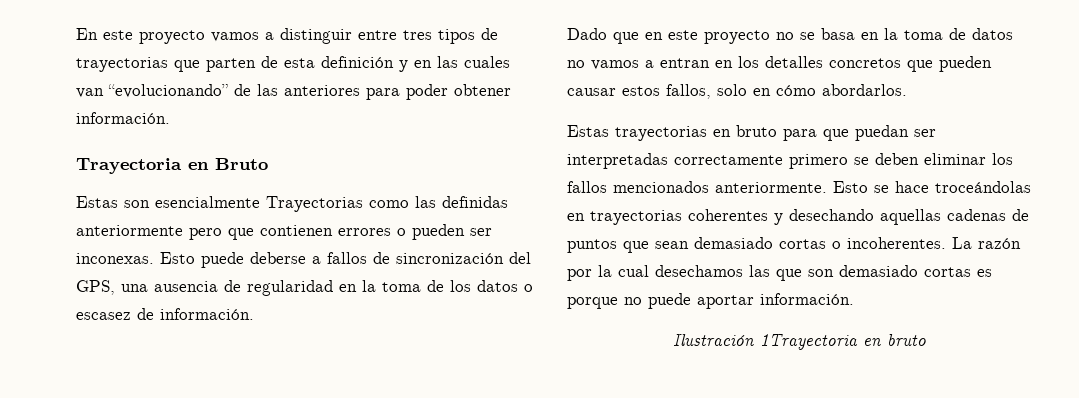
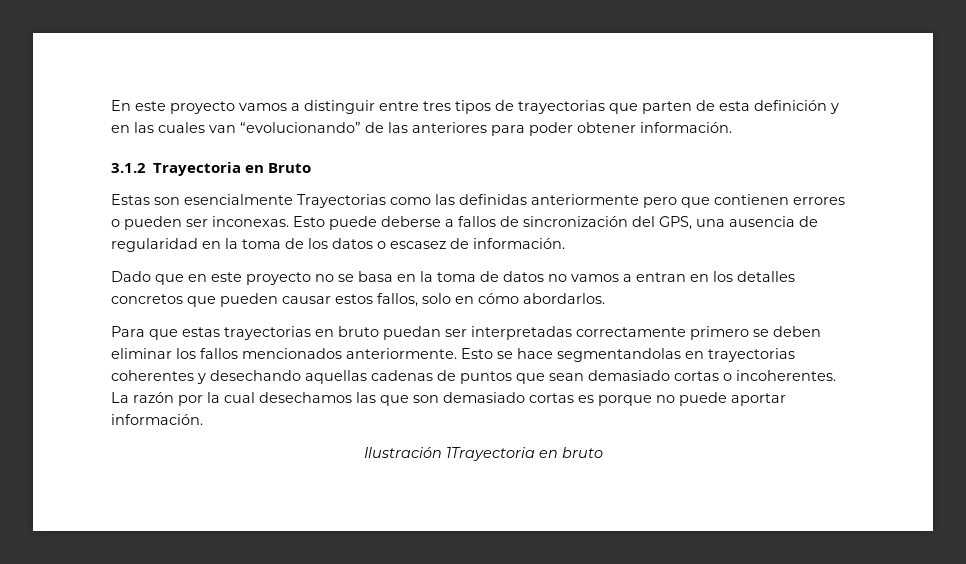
- Trayectoria en Bruto
+ 3.1.2 Trayectoria en Bruto
- Estas trayectorias en bruto para que puedan ser interpretadas correctamente primero se deben eliminar los fallos mencionados anteriormente.
+ Para que estas trayectorias en bruto puedan ser interpretadas correctamente primero se deben eliminar los fallos mencionados anteriormente.
- Esto se hace troceándolas en trayectorias coherentes y desechando aquellas cadenas de puntos que sean demasiado cortas o incoherentes.
+ Esto se hace segmentandolas en trayectorias coherentes y desechando aquellas cadenas de puntos que sean demasiado cortas o incoherentes.

